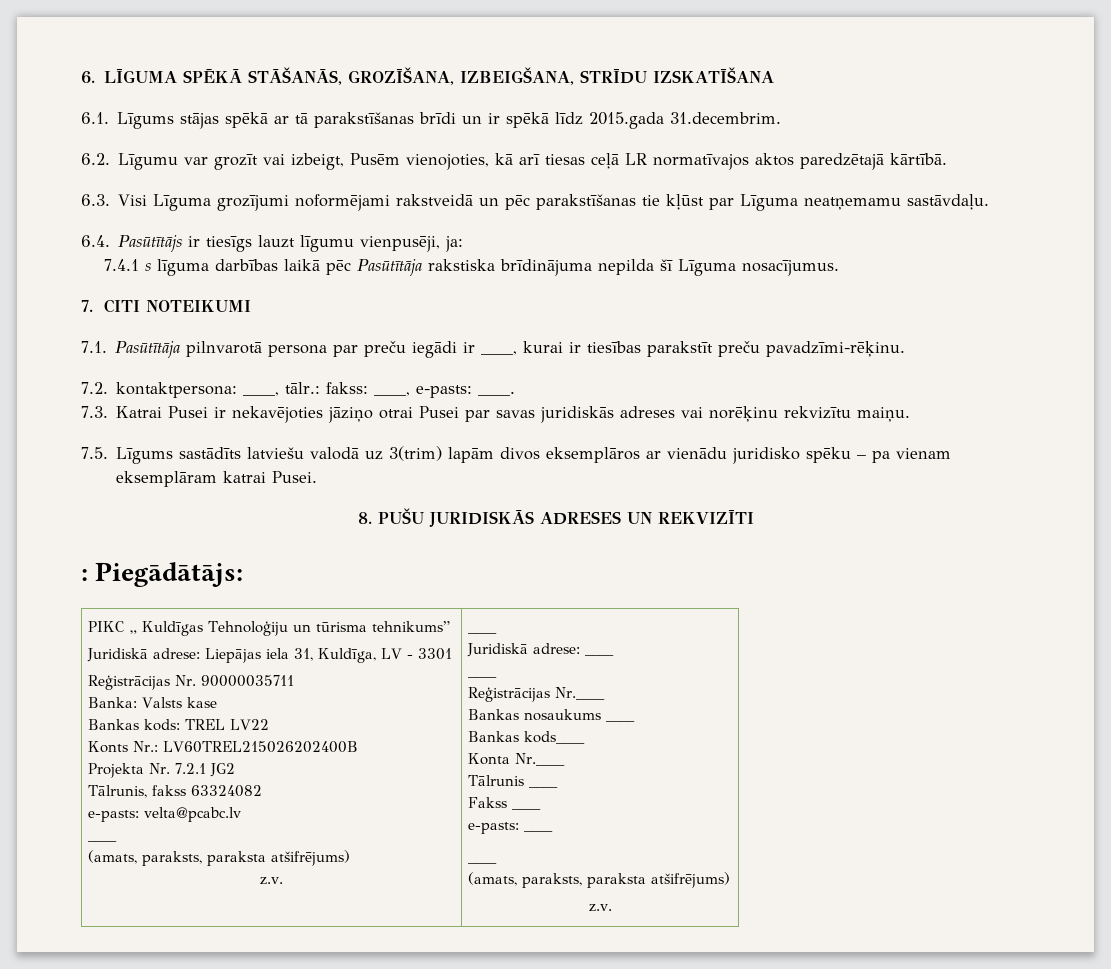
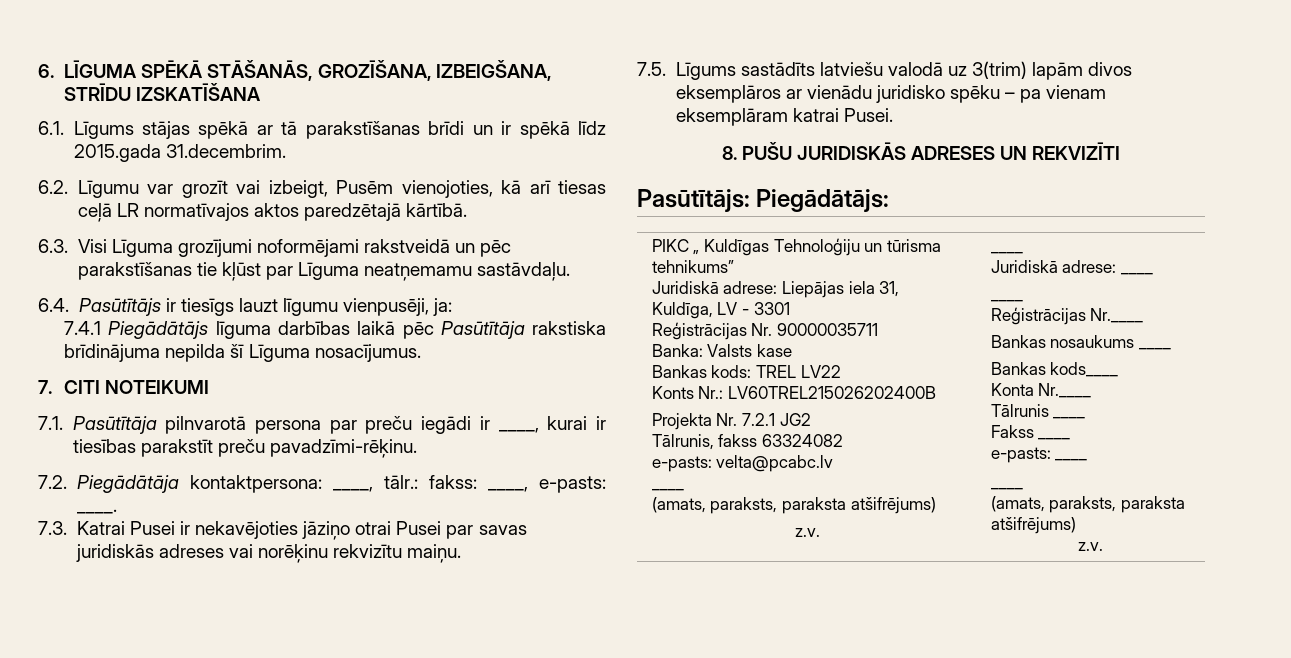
- 7.4.1 s līguma darbības laikā pēc Pasūtītāja rakstiska brīdinājuma nepilda šī Līguma nosacījumus.
+ 7.4.1 Piegādātājs līguma darbības laikā pēc Pasūtītāja rakstiska brīdinājuma nepilda šī Līguma nosacījumus.
- 7.2. kontaktpersona: ____, tālr.: fakss: ____, e-pasts: ____.
+ 7.2. Piegādātāja kontaktpersona: ____, tālr.: fakss: ____, e-pasts: ____.
- : Piegādātājs:
+ Pasūtītājs: Piegādātājs:

